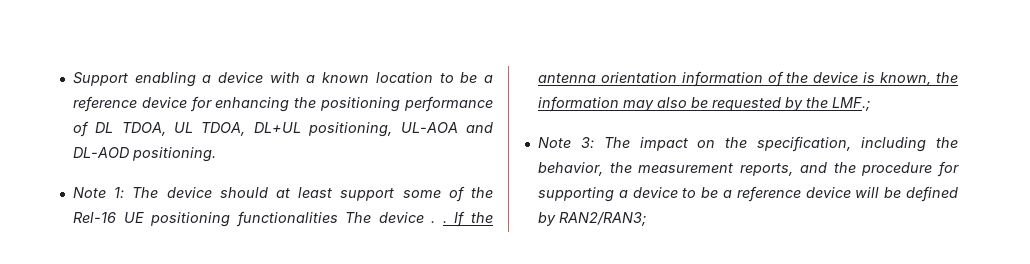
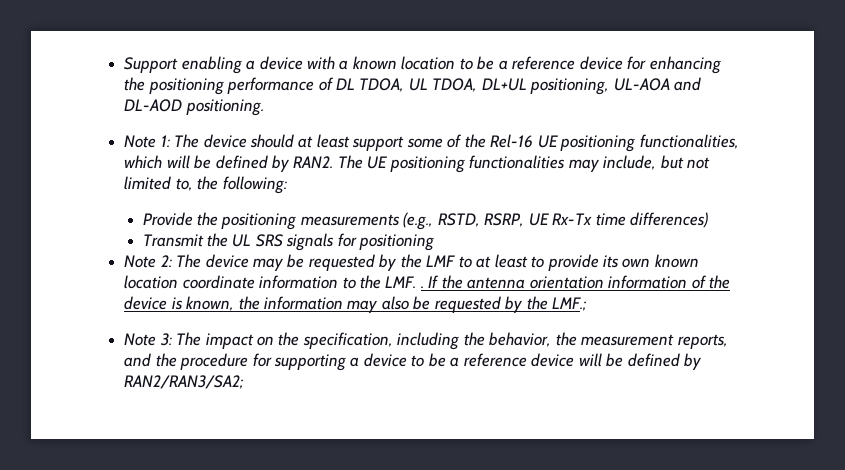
- Note 1: The device should at least support some of the Rel-16 UE positioning functionalities The device . .
+ Note 1: The device should at least support some of the Rel-16 UE positioning functionalities, which will be defined by RAN2. The UE positioning functionalities may include, but not limited to, the following:
+ Provide the positioning measurements (e.g., RSTD, RSRP, UE Rx-Tx time differences)
+ Transmit the UL SRS signals for positioning
+ Note 2: The device may be requested by the LMF to at least to provide its own known location coordinate information to the LMF. .
- Note 3: The impact on the specification, including the behavior, the measurement reports, and the procedure for supporting a device to be a reference device will be defined by RAN2/RAN3;
+ Note 3: The impact on the specification, including the behavior, the measurement reports, and the procedure for supporting a device to be a reference device will be defined by RAN2/RAN3/SA2;

